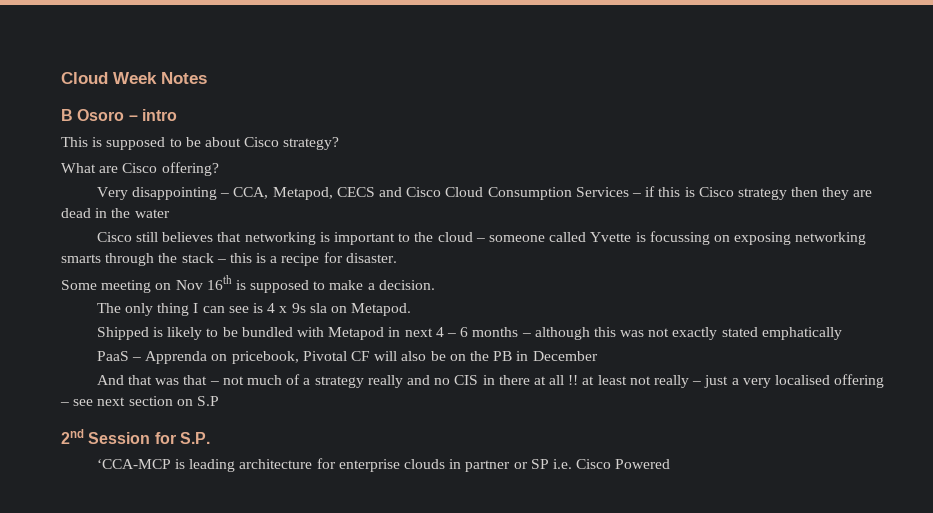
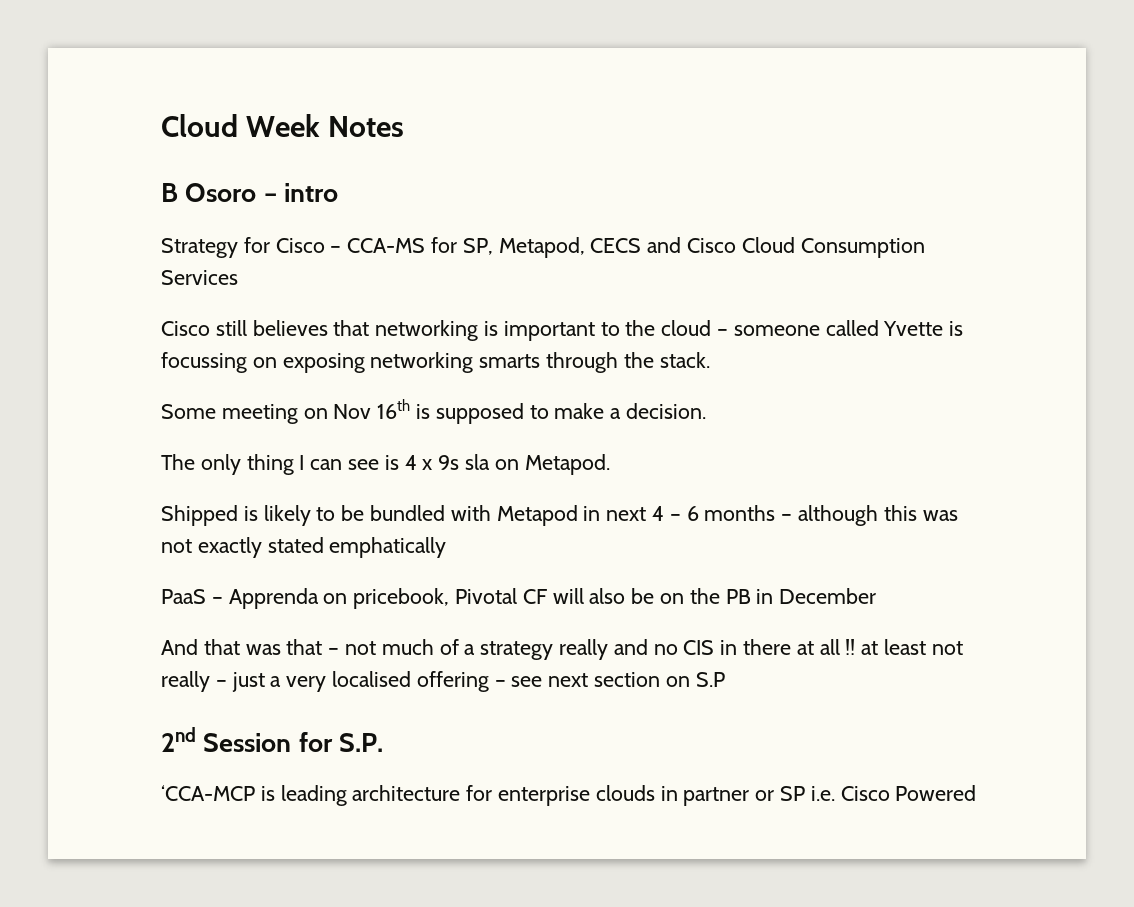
- This is supposed to be about Cisco strategy?
- What are Cisco offering?
- Very disappointing – CCA, Metapod, CECS and Cisco Cloud Consumption Services – if this is Cisco strategy then they are dead in the water
+ Strategy for Cisco – CCA-MS for SP, Metapod, CECS and Cisco Cloud Consumption Services
- Cisco still believes that networking is important to the cloud – someone called Yvette is focussing on exposing networking smarts through the stack – this is a recipe for disaster.
+ Cisco still believes that networking is important to the cloud – someone called Yvette is focussing on exposing networking smarts through the stack.

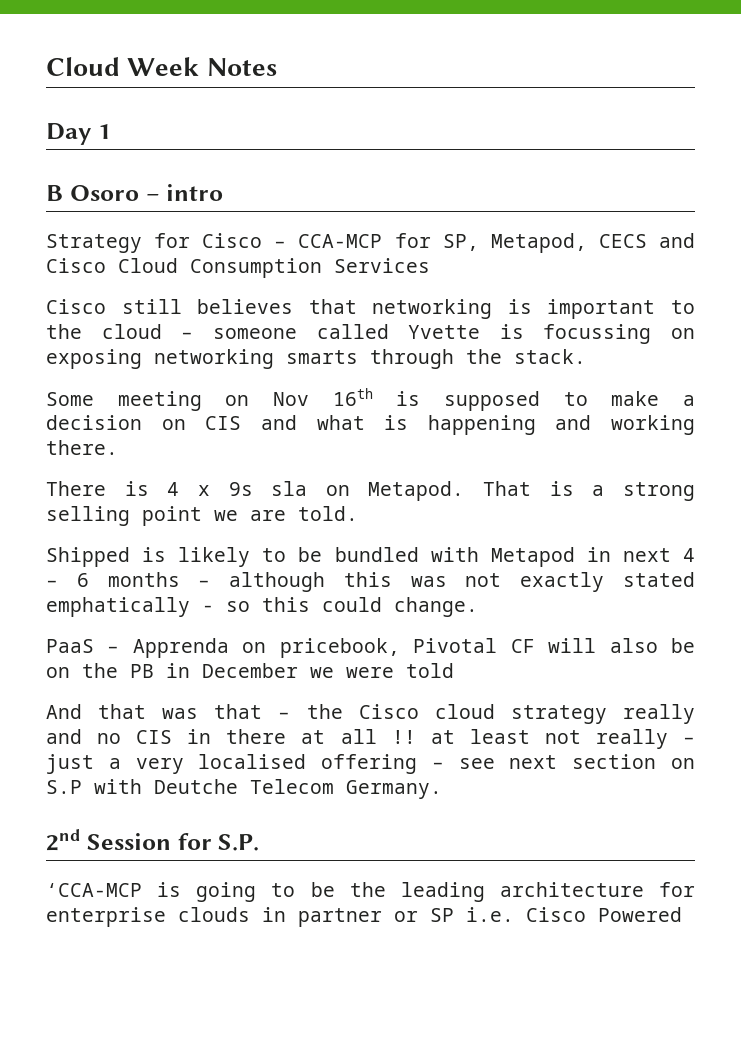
+ Day 1
- Strategy for Cisco – CCA-MS for SP, Metapod, CECS and Cisco Cloud Consumption Services
+ Strategy for Cisco – CCA-MCP for SP, Metapod, CECS and Cisco Cloud Consumption Services
- Some meeting on Nov 16th is supposed to make a decision.
- The only thing I can see is 4 x 9s sla on Metapod.
+ Some meeting on Nov 16th is supposed to make a decision on CIS and what is happening and working there.
+ There is 4 x 9s sla on Metapod. That is a strong selling point we are told.
- Shipped is likely to be bundled with Metapod in next 4 – 6 months – although this was not exactly stated emphatically
+ Shipped is likely to be bundled with Metapod in next 4 – 6 months – although this was not exactly stated emphatically - so this could change.
- PaaS – Apprenda on pricebook, Pivotal CF will also be on the PB in December
+ PaaS – Apprenda on pricebook, Pivotal CF will also be on the PB in December we were told
- And that was that – not much of a strategy really and no CIS in there at all !! at least not really – just a very localised offering – see next section on S.P
+ And that was that – the Cisco cloud strategy really and no CIS in there at all !! at least not really – just a very localised offering – see next section on S.P with Deutche Telecom Germany.
- ‘CCA-MCP is leading architecture for enterprise clouds in partner or SP i.e. Cisco Powered
+ ‘CCA-MCP is going to be the leading architecture for enterprise clouds in partner or SP i.e. Cisco Powered

